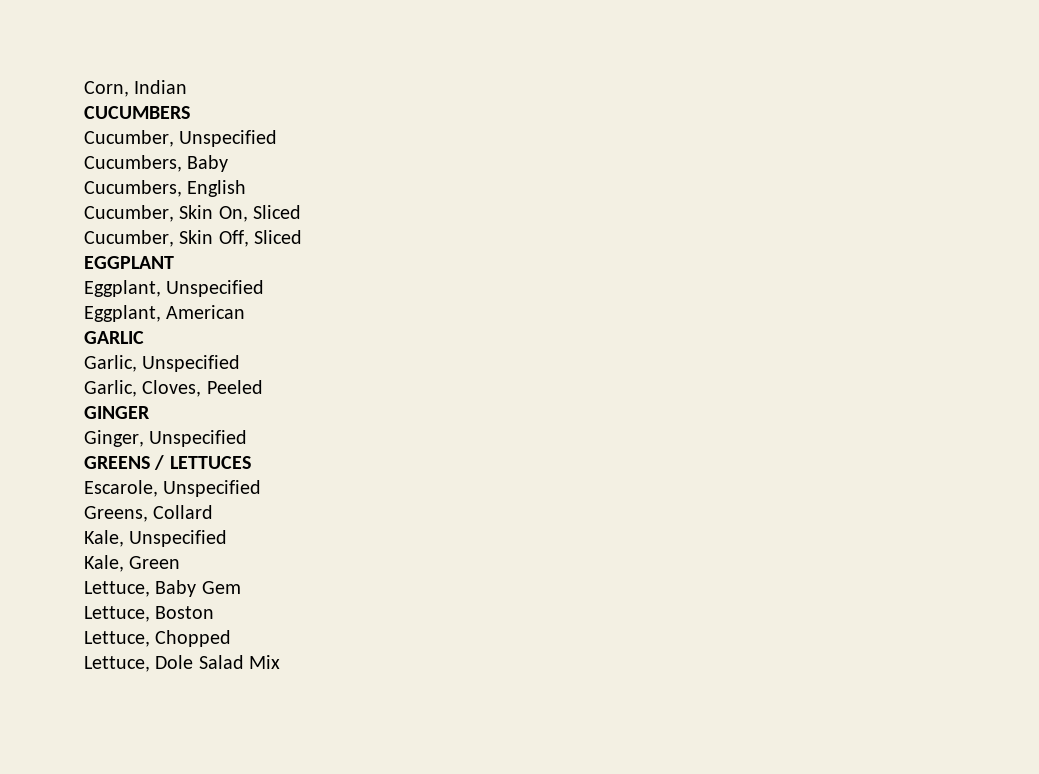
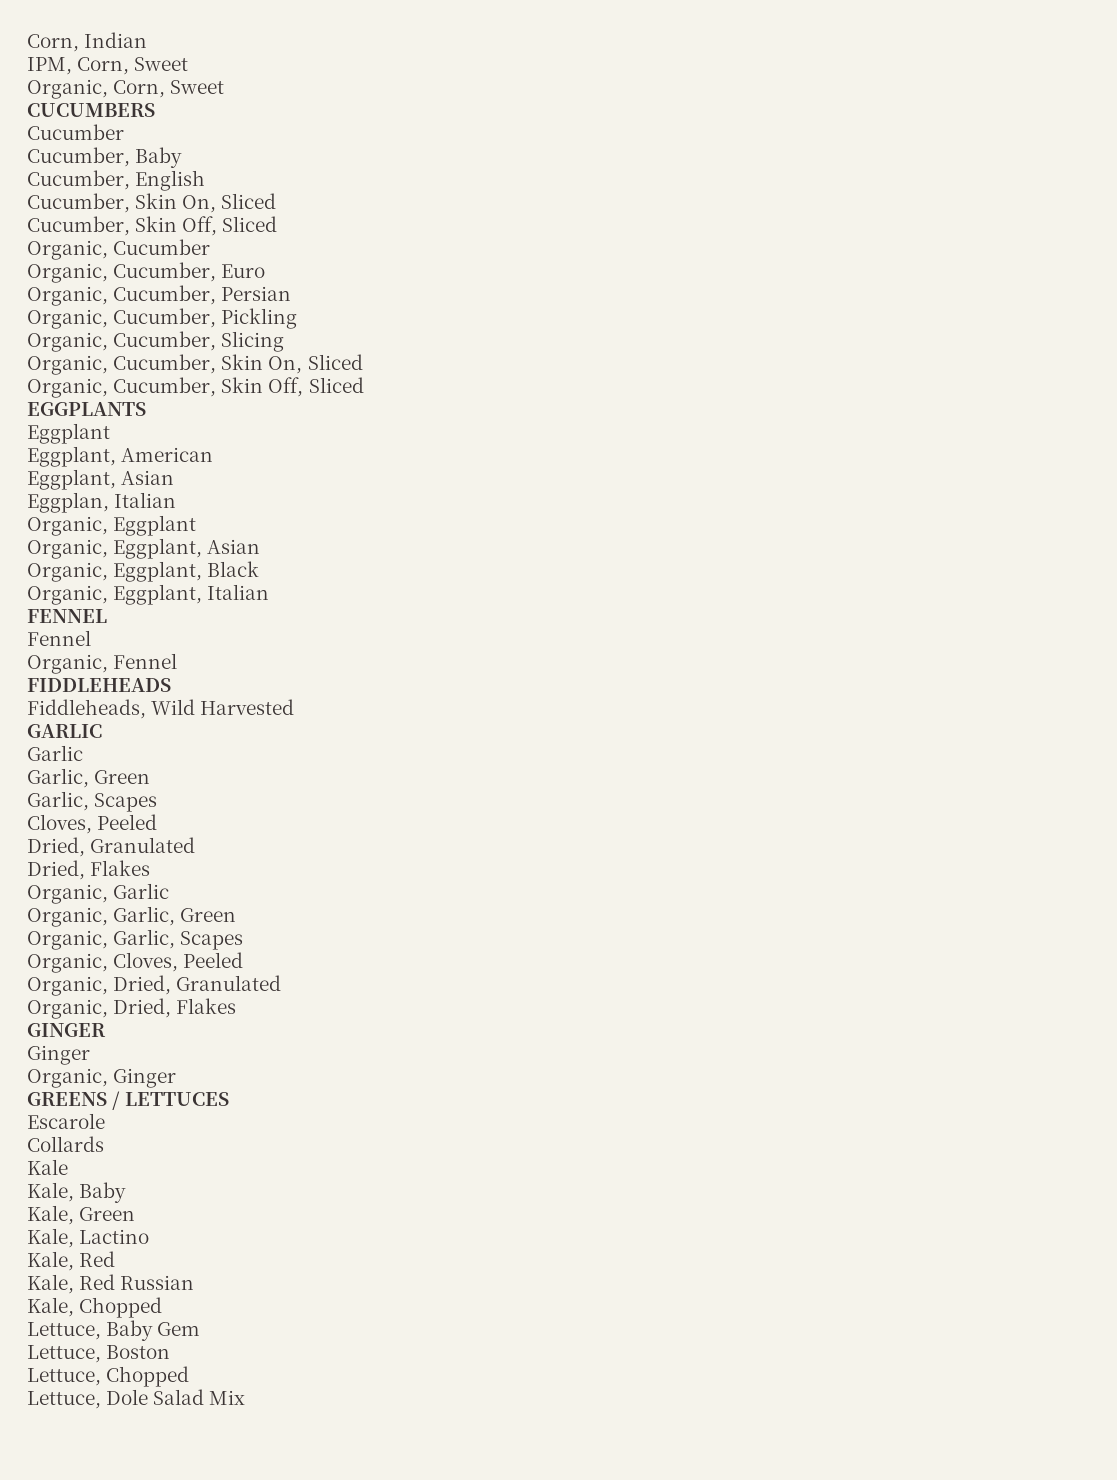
+ IPM, Corn, Sweet
+ Organic, Corn, Sweet
  CUCUMBERS
- Cucumber, Unspecified
- Cucumbers, Baby
- Cucumbers, English
+ Cucumber
+ Cucumber, Baby
+ Cucumber, English
- EGGPLANT
- Eggplant, Unspecified
+ Organic, Cucumber
+ Organic, Cucumber, Euro
+ Organic, Cucumber, Persian
+ Organic, Cucumber, Pickling
+ Organic, Cucumber, Slicing
+ Organic, Cucumber, Skin On, Sliced
+ Organic, Cucumber, Skin Off, Sliced
+ EGGPLANTS
+ Eggplant
  Eggplant, American
+ Eggplant, Asian
+ Eggplan, Italian
+ Organic, Eggplant
+ Organic, Eggplant, Asian
+ Organic, Eggplant, Black
+ Organic, Eggplant, Italian
+ FENNEL
+ Fennel
+ Organic, Fennel
+ FIDDLEHEADS
+ Fiddleheads, Wild Harvested
  GARLIC
- Garlic, Unspecified
- Garlic, Cloves, Peeled
+ Garlic
+ Garlic, Green
+ Garlic, Scapes
+ Cloves, Peeled
+ Dried, Granulated
+ Dried, Flakes
+ Organic, Garlic
+ Organic, Garlic, Green
+ Organic, Garlic, Scapes
+ Organic, Cloves, Peeled
+ Organic, Dried, Granulated
+ Organic, Dried, Flakes
  GINGER
- Ginger, Unspecified
+ Ginger
+ Organic, Ginger
- Escarole, Unspecified
- Greens, Collard
- Kale, Unspecified
+ Escarole
+ Collards
+ Kale
+ Kale, Baby
+ Kale, Lactino
+ Kale, Red
+ Kale, Red Russian
+ Kale, Chopped

